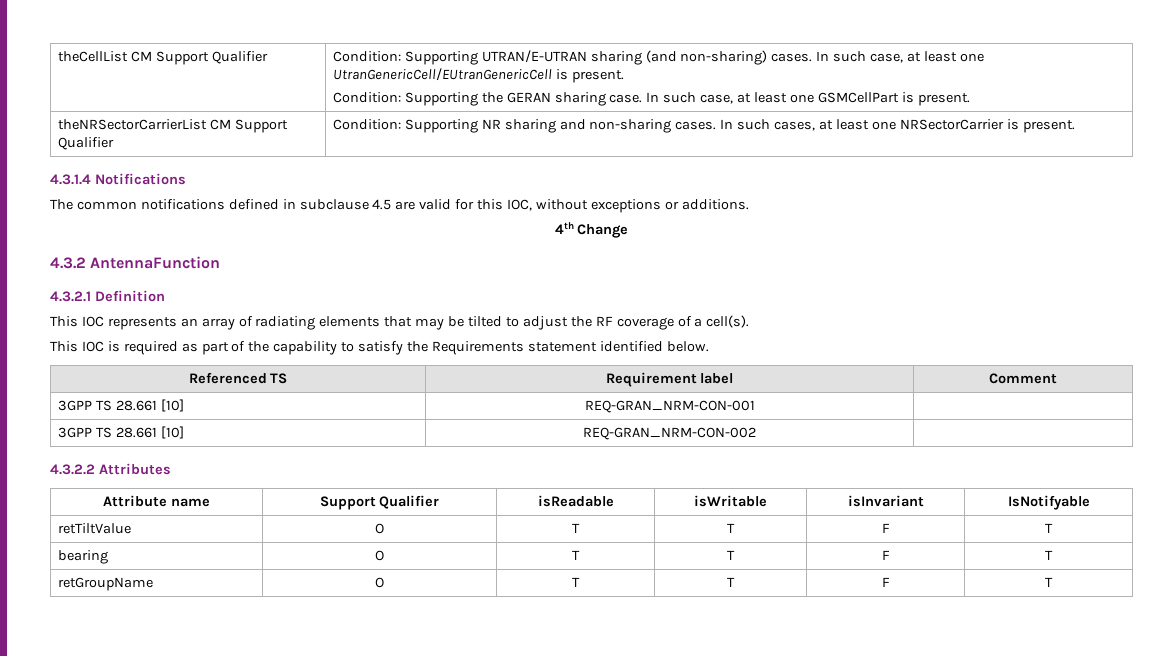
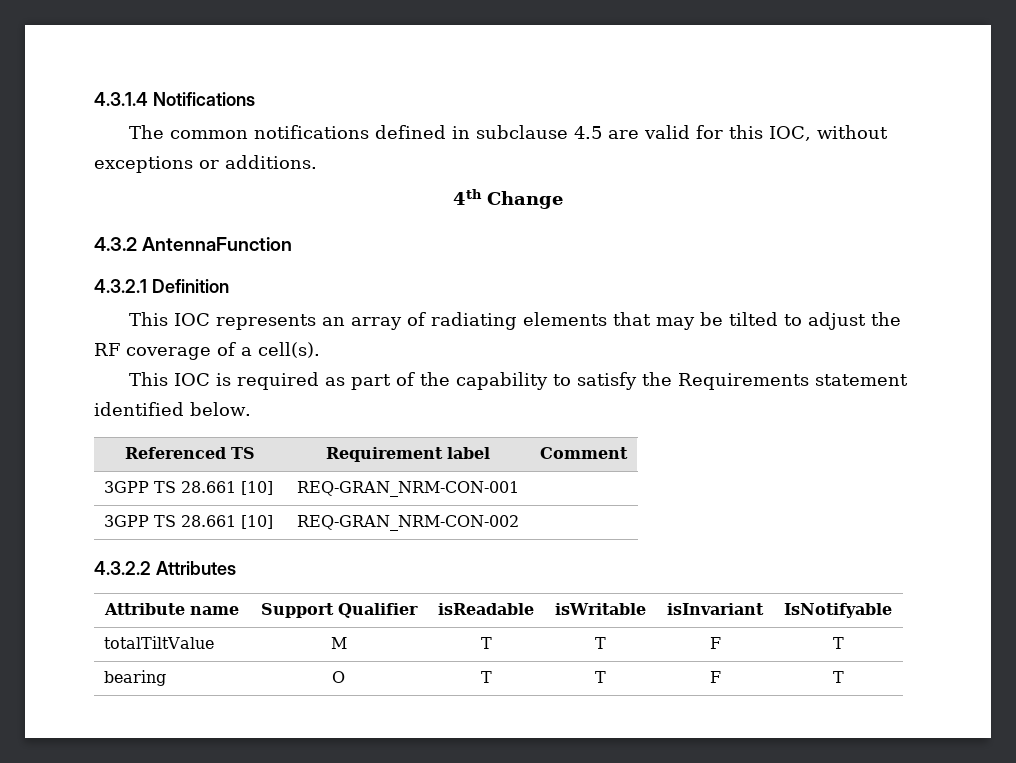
- theCellList CM Support Qualifier | Condition: Supporting UTRAN/E-UTRAN sharing (and non-sharing) cases. In such case, at least one UtranGenericCell/EUtranGenericCell is present.
- Condition: Supporting the GERAN sharing case. In such case, at least one GSMCellPart is present.
- theNRSectorCarrierList CM Support Qualifier | Condition: Supporting NR sharing and non-sharing cases. In such cases, at least one NRSectorCarrier is present.
- retTiltValue | O | T | T | F | T
+ totalTiltValue | M | T | T | F | T
- retGroupName | O | T | T | F | T

